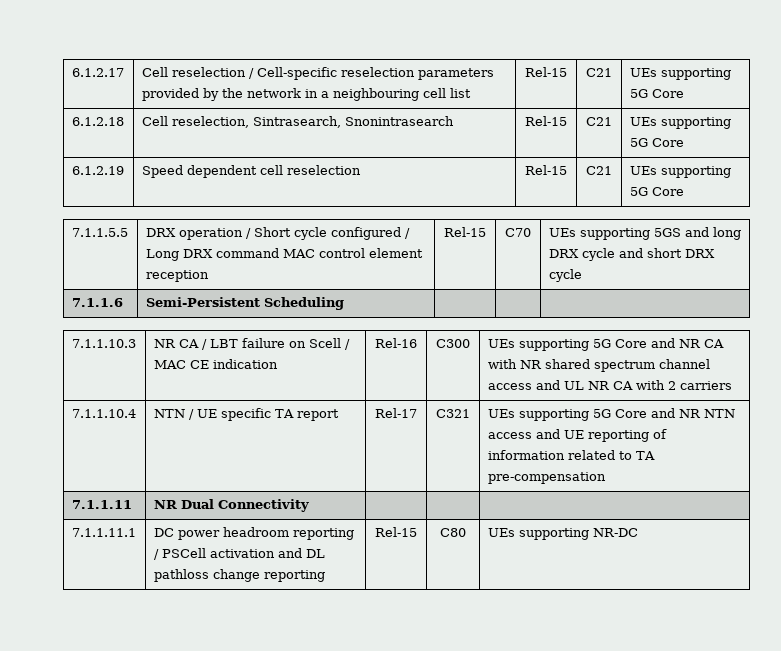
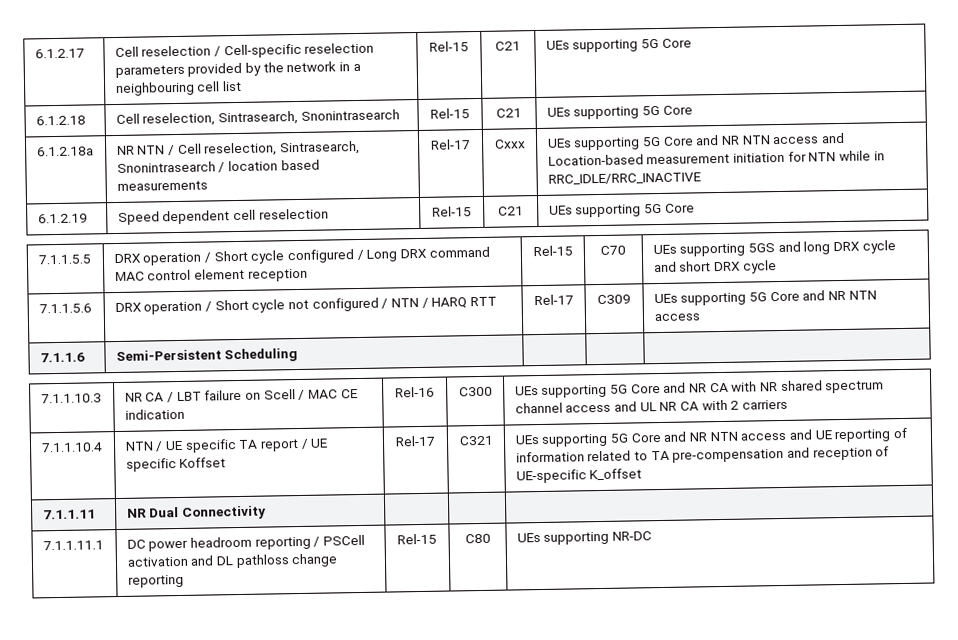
+ 6.1.2.18a | NR NTN / Cell reselection, Sintrasearch, Snonintrasearch / location based measurements | Rel-17 | Cxxx | UEs supporting 5G Core and NR NTN access and Location-based measurement initiation for NTN while in RRC_IDLE/RRC_INACTIVE
+ 7.1.1.5.6 | DRX operation / Short cycle not configured / NTN / HARQ RTT | Rel-17 | C309 | UEs supporting 5G Core and NR NTN access
- 7.1.1.10.4 | NTN / UE specific TA report | Rel-17 | C321 | UEs supporting 5G Core and NR NTN access and UE reporting of information related to TA pre-compensation
+ 7.1.1.10.4 | NTN / UE specific TA report / UE specific Koffset | Rel-17 | C321 | UEs supporting 5G Core and NR NTN access and UE reporting of information related to TA pre-compensation and reception of UE-specific K_offset

